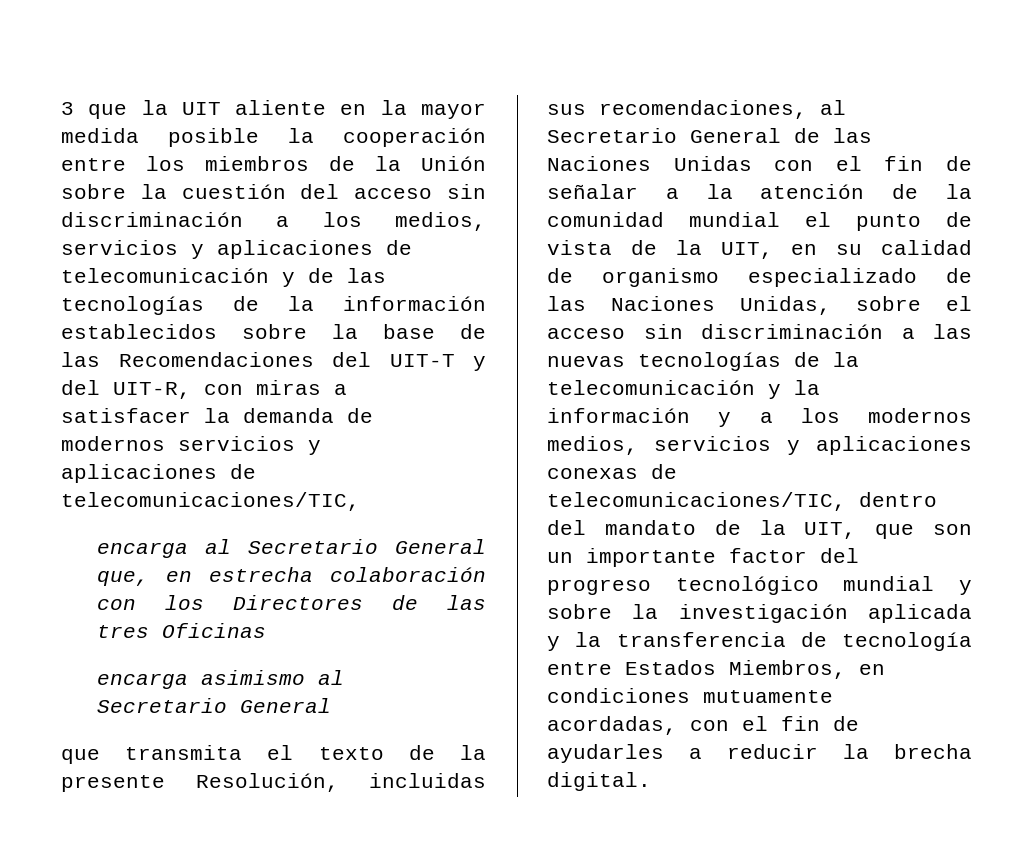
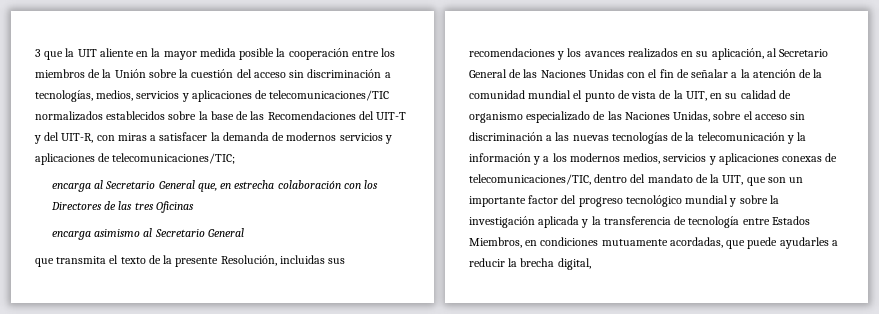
- 3 que la UIT aliente en la mayor medida posible la cooperación entre los miembros de la Unión sobre la cuestión del acceso sin discriminación a los medios, servicios y aplicaciones de telecomunicación y de las tecnologías de la información establecidos sobre la base de las Recomendaciones del UIT-T y del UIT-R, con miras a satisfacer la demanda de modernos servicios y aplicaciones de telecomunicaciones/TIC,
+ 3 que la UIT aliente en la mayor medida posible la cooperación entre los miembros de la Unión sobre la cuestión del acceso sin discriminación a tecnologías, medios, servicios y aplicaciones de telecomunicaciones/TIC normalizados establecidos sobre la base de las Recomendaciones del UIT-T y del UIT-R, con miras a satisfacer la demanda de modernos servicios y aplicaciones de telecomunicaciones/TIC;
- que transmita el texto de la presente Resolución, incluidas sus recomendaciones, al Secretario General de las Naciones Unidas con el fin de señalar a la atención de la comunidad mundial el punto de vista de la UIT, en su calidad de organismo especializado de las Naciones Unidas, sobre el acceso sin discriminación a las nuevas tecnologías de la telecomunicación y la información y a los modernos medios, servicios y aplicaciones conexas de telecomunicaciones/TIC, dentro del mandato de la UIT, que son un importante factor del progreso tecnológico mundial y sobre la investigación aplicada y la transferencia de tecnología entre Estados Miembros, en condiciones mutuamente acordadas, con el fin de ayudarles a reducir la brecha digital.
+ que transmita el texto de la presente Resolución, incluidas sus recomendaciones y los avances realizados en su aplicación, al Secretario General de las Naciones Unidas con el fin de señalar a la atención de la comunidad mundial el punto de vista de la UIT, en su calidad de organismo especializado de las Naciones Unidas, sobre el acceso sin discriminación a las nuevas tecnologías de la telecomunicación y la información y a los modernos medios, servicios y aplicaciones conexas de telecomunicaciones/TIC, dentro del mandato de la UIT, que son un importante factor del progreso tecnológico mundial y sobre la investigación aplicada y la transferencia de tecnología entre Estados Miembros, en condiciones mutuamente acordadas, que puede ayudarles a reducir la brecha digital,

